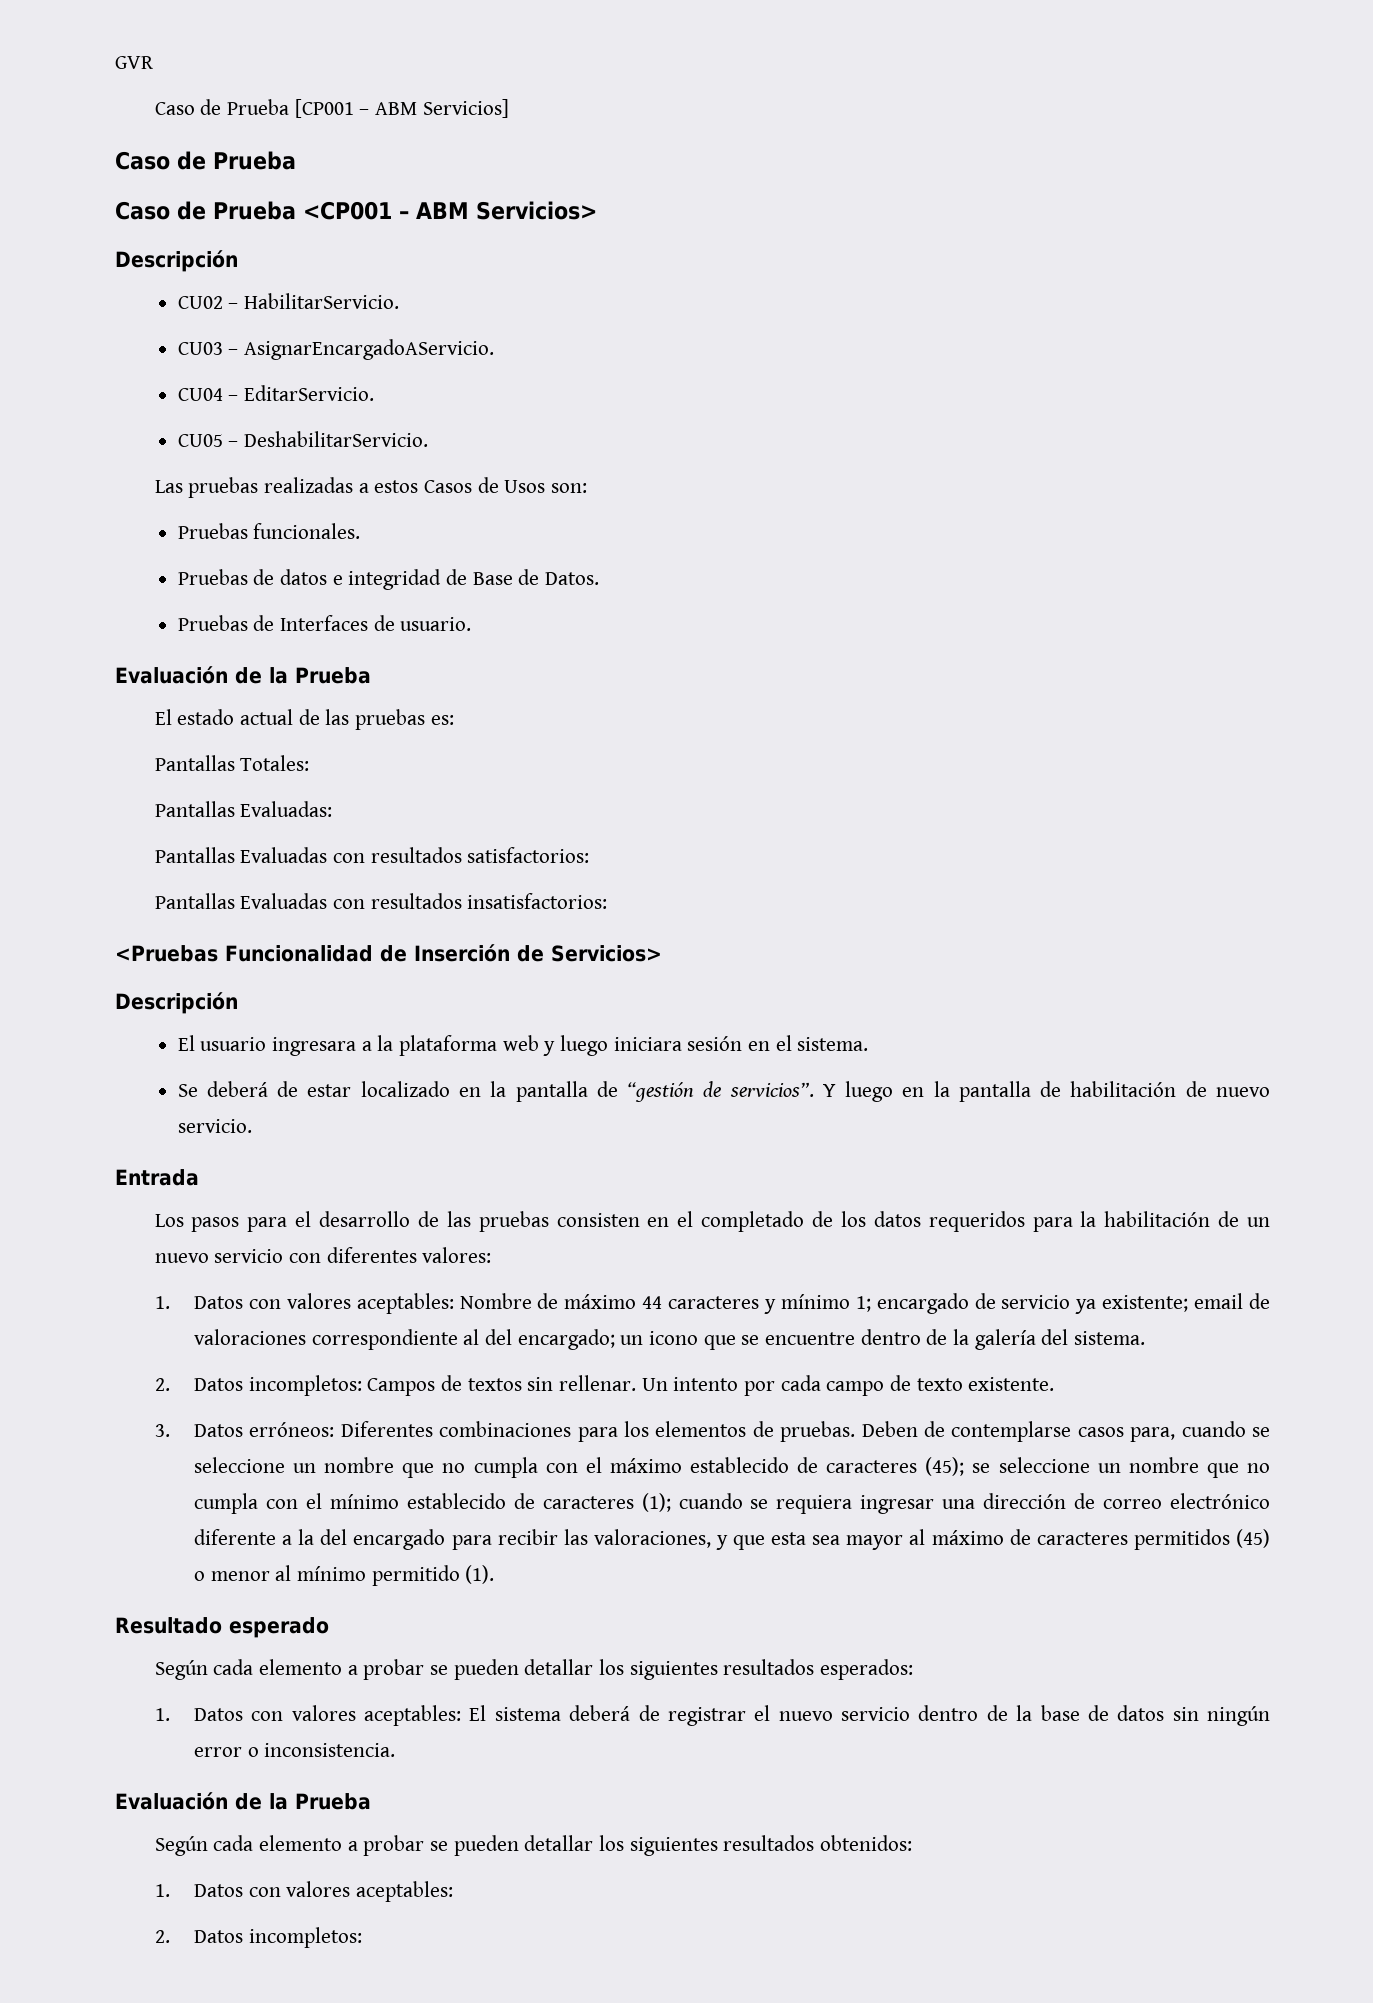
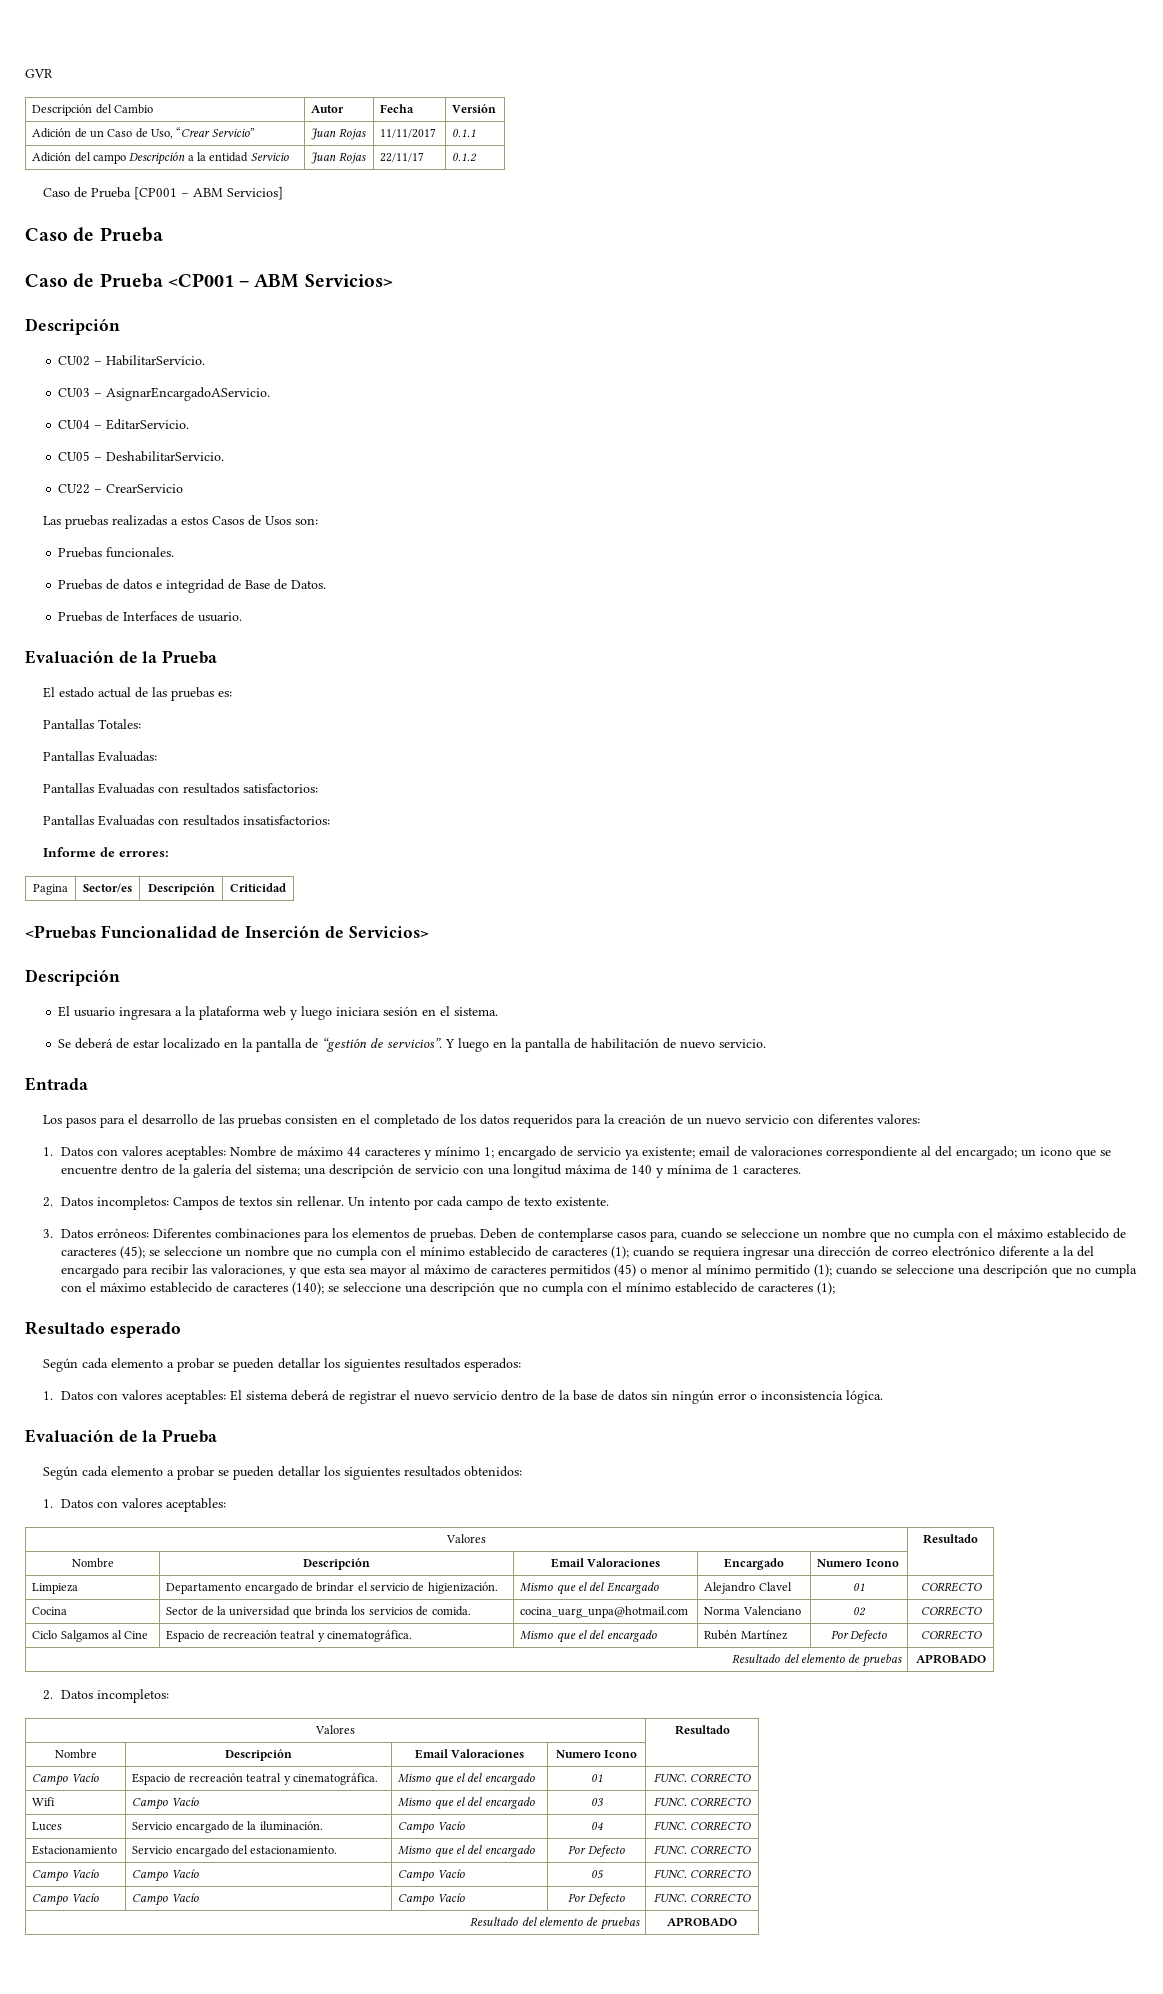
+ Descripción del Cambio | Autor | Fecha | Versión
+ Adición de un Caso de Uso, “Crear Servicio” | Juan Rojas | 11/11/2017 | 0.1.1
+ Adición del campo Descripción a la entidad Servicio | Juan Rojas | 22/11/17 | 0.1.2
+ CU22 – CrearServicio
+ Informe de errores:
+ Pagina | Sector/es | Descripción | Criticidad
- Los pasos para el desarrollo de las pruebas consisten en el completado de los datos requeridos para la habilitación de un nuevo servicio con diferentes valores:
+ Los pasos para el desarrollo de las pruebas consisten en el completado de los datos requeridos para la creación de un nuevo servicio con diferentes valores:
- 1. Datos con valores aceptables: Nombre de máximo 44 caracteres y mínimo 1; encargado de servicio ya existente; email de valoraciones correspondiente al del encargado; un icono que se encuentre dentro de la galería del sistema.
+ 1. Datos con valores aceptables: Nombre de máximo 44 caracteres y mínimo 1; encargado de servicio ya existente; email de valoraciones correspondiente al del encargado; un icono que se encuentre dentro de la galería del sistema; una descripción de servicio con una longitud máxima de 140 y mínima de 1 caracteres.
- cuando se requiera ingresar una dirección de correo electrónico diferente a la del encargado para recibir las valoraciones, y que esta sea mayor al máximo de caracteres permitidos (45) o menor al mínimo permitido (1).
+ cuando se requiera ingresar una dirección de correo electrónico diferente a la del encargado para recibir las valoraciones, y que esta sea mayor al máximo de caracteres permitidos (45) o menor al mínimo permitido (1); cuando se seleccione una descripción que no cumpla con el máximo establecido de caracteres (140); se seleccione una descripción que no cumpla con el mínimo establecido de caracteres (1);
- 1. Datos con valores aceptables: El sistema deberá de registrar el nuevo servicio dentro de la base de datos sin ningún error o inconsistencia.
+ 1. Datos con valores aceptables: El sistema deberá de registrar el nuevo servicio dentro de la base de datos sin ningún error o inconsistencia lógica.
  Según cada elemento a probar se pueden detallar los siguientes resultados obtenidos:
  1. Datos con valores aceptables:
+ Valores | Resultado
+ Nombre | Descripción | Email Valoraciones | Encargado | Numero Icono |
+ Limpieza | Departamento encargado de brindar el servicio de higienización. | Mismo que el del Encargado | Alejandro Clavel | 01 | CORRECTO
+ Cocina | Sector de la universidad que brinda los servicios de comida. | cocina_uarg_unpa@hotmail.com | Norma Valenciano | 02 | CORRECTO
+ Ciclo Salgamos al Cine | Espacio de recreación teatral y cinematográfica. | Mismo que el del encargado | Rubén Martínez | Por Defecto | CORRECTO
+ Resultado del elemento de pruebas | APROBADO
  2. Datos incompletos:
+ Valores | Resultado
+ Nombre | Descripción | Email Valoraciones | Numero Icono |
+ Campo Vacío | Espacio de recreación teatral y cinematográfica. | Mismo que el del encargado | 01 | FUNC. CORRECTO
+ Wifi | Campo Vacío | Mismo que el del encargado | 03 | FUNC. CORRECTO
+ Luces | Servicio encargado de la iluminación. | Campo Vacío | 04 | FUNC. CORRECTO
+ Estacionamiento | Servicio encargado del estacionamiento. | Mismo que el del encargado | Por Defecto | FUNC. CORRECTO
+ Campo Vacío | Campo Vacío | Campo Vacío | 05 | FUNC. CORRECTO
+ Campo Vacío | Campo Vacío | Campo Vacío | Por Defecto | FUNC. CORRECTO
+ Resultado del elemento de pruebas | APROBADO

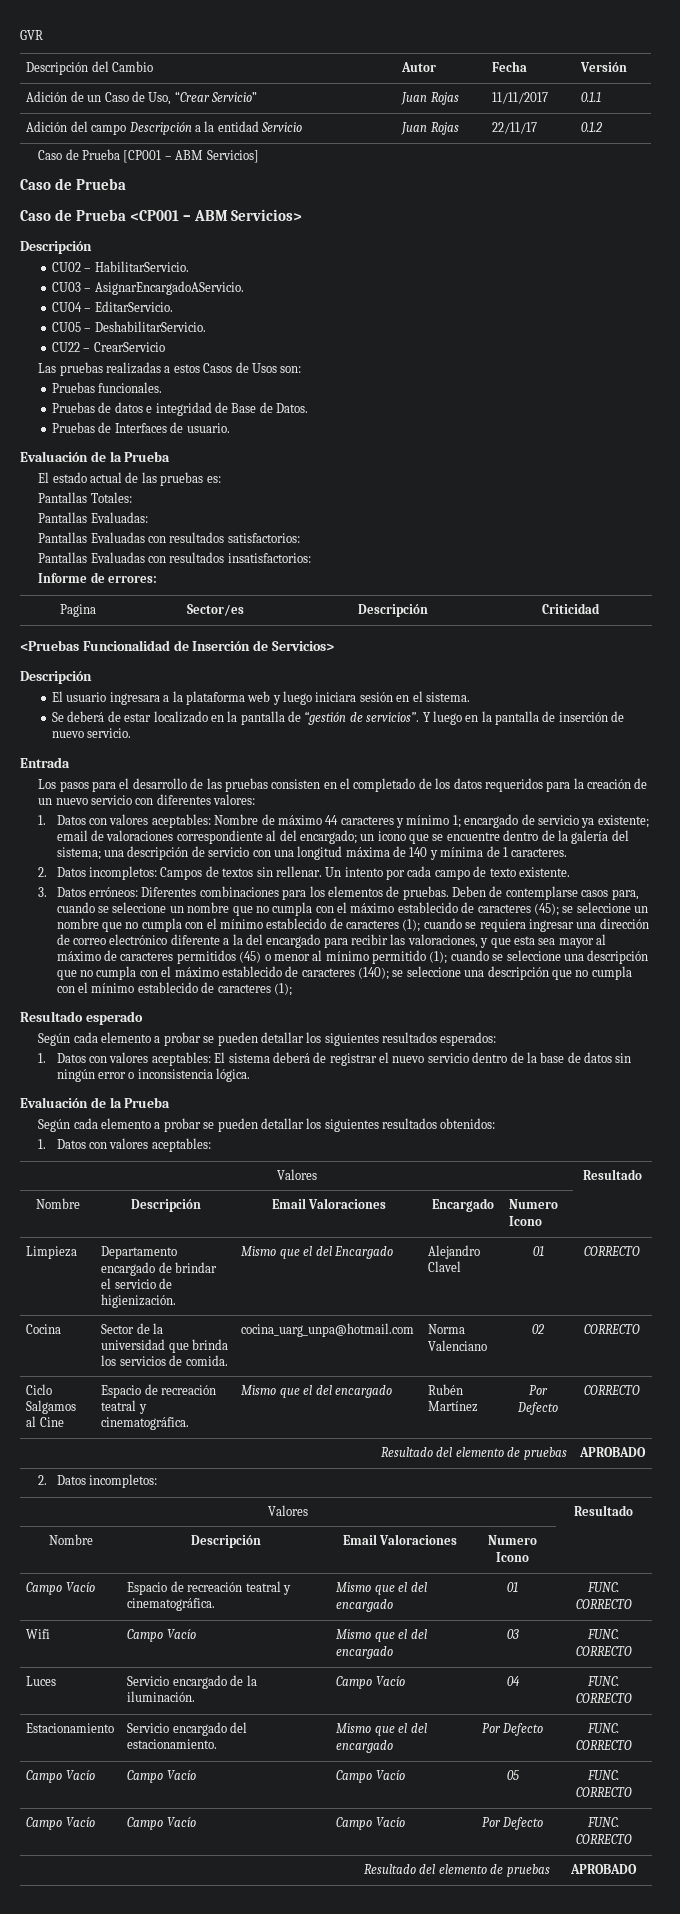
- Y luego en la pantalla de habilitación de nuevo servicio.
+ Y luego en la pantalla de inserción de nuevo servicio.

